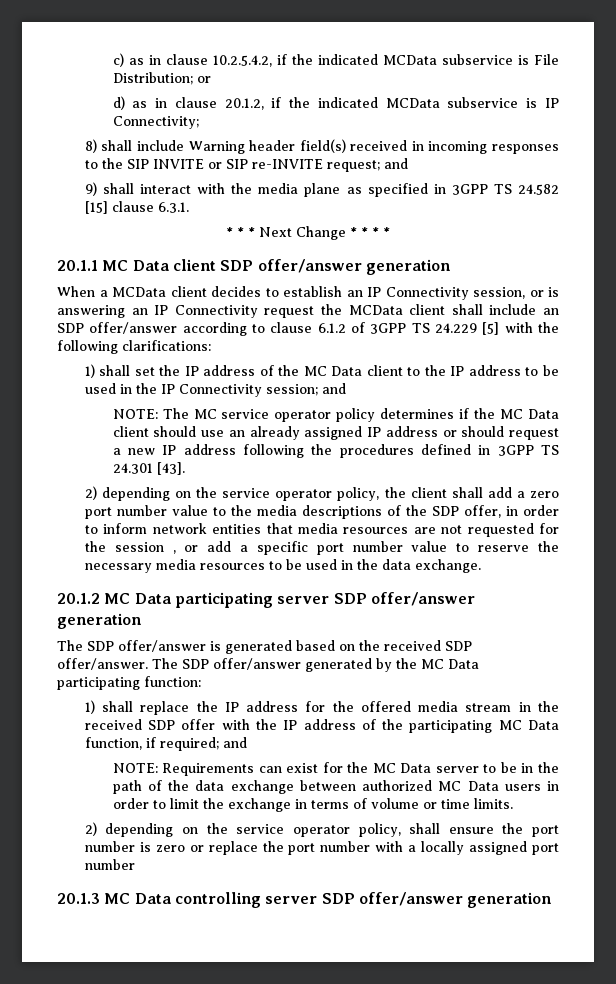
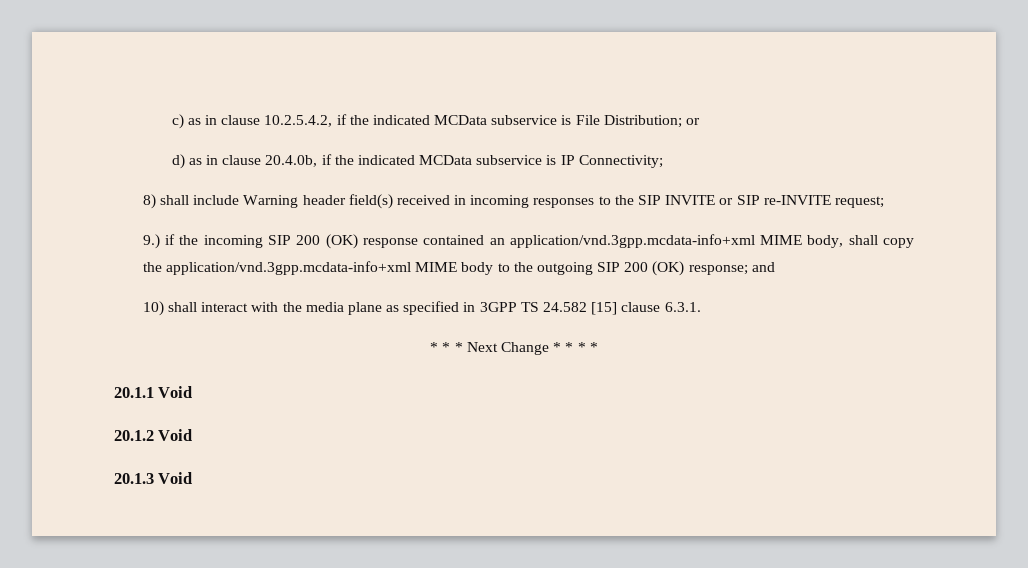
- d) as in clause 20.1.2, if the indicated MCData subservice is IP Connectivity;
+ d) as in clause 20.4.0b, if the indicated MCData subservice is IP Connectivity;
- 8) shall include Warning header field(s) received in incoming responses to the SIP INVITE or SIP re-INVITE request; and
- 9) shall interact with the media plane as specified in 3GPP TS 24.582 [15] clause 6.3.1.
+ 8) shall include Warning header field(s) received in incoming responses to the SIP INVITE or SIP re-INVITE request;
+ 9.) if the incoming SIP 200 (OK) response contained an application/vnd.3gpp.mcdata-info+xml MIME body, shall copy the application/vnd.3gpp.mcdata-info+xml MIME body to the outgoing SIP 200 (OK) response; and
+ 10) shall interact with the media plane as specified in 3GPP TS 24.582 [15] clause 6.3.1.
- 20.1.1 MC Data client SDP offer/answer generation
- When a MCData client decides to establish an IP Connectivity session, or is answering an IP Connectivity request the MCData client shall include an SDP offer/answer according to clause 6.1.2 of 3GPP TS 24.229 [5] with the following clarifications:
- 1) shall set the IP address of the MC Data client to the IP address to be used in the IP Connectivity session; and
- NOTE: The MC service operator policy determines if the MC Data client should use an already assigned IP address or should request a new IP address following the procedures defined in 3GPP TS 24.301 [43].
- 2) depending on the service operator policy, the client shall add a zero port number value to the media descriptions of the SDP offer, in order to inform network entities that media resources are not requested for the session , or add a specific port number value to reserve the necessary media resources to be used in the data exchange.
- 20.1.2 MC Data participating server SDP offer/answer generation
- The SDP offer/answer is generated based on the received SDP offer/answer. The SDP offer/answer generated by the MC Data participating function:
- 1) shall replace the IP address for the offered media stream in the received SDP offer with the IP address of the participating MC Data function, if required; and
- NOTE: Requirements can exist for the MC Data server to be in the path of the data exchange between authorized MC Data users in order to limit the exchange in terms of volume or time limits.
- 2) depending on the service operator policy, shall ensure the port number is zero or replace the port number with a locally assigned port number
- 20.1.3 MC Data controlling server SDP offer/answer generation
+ 20.1.1 Void
+ 20.1.2 Void
+ 20.1.3 Void

